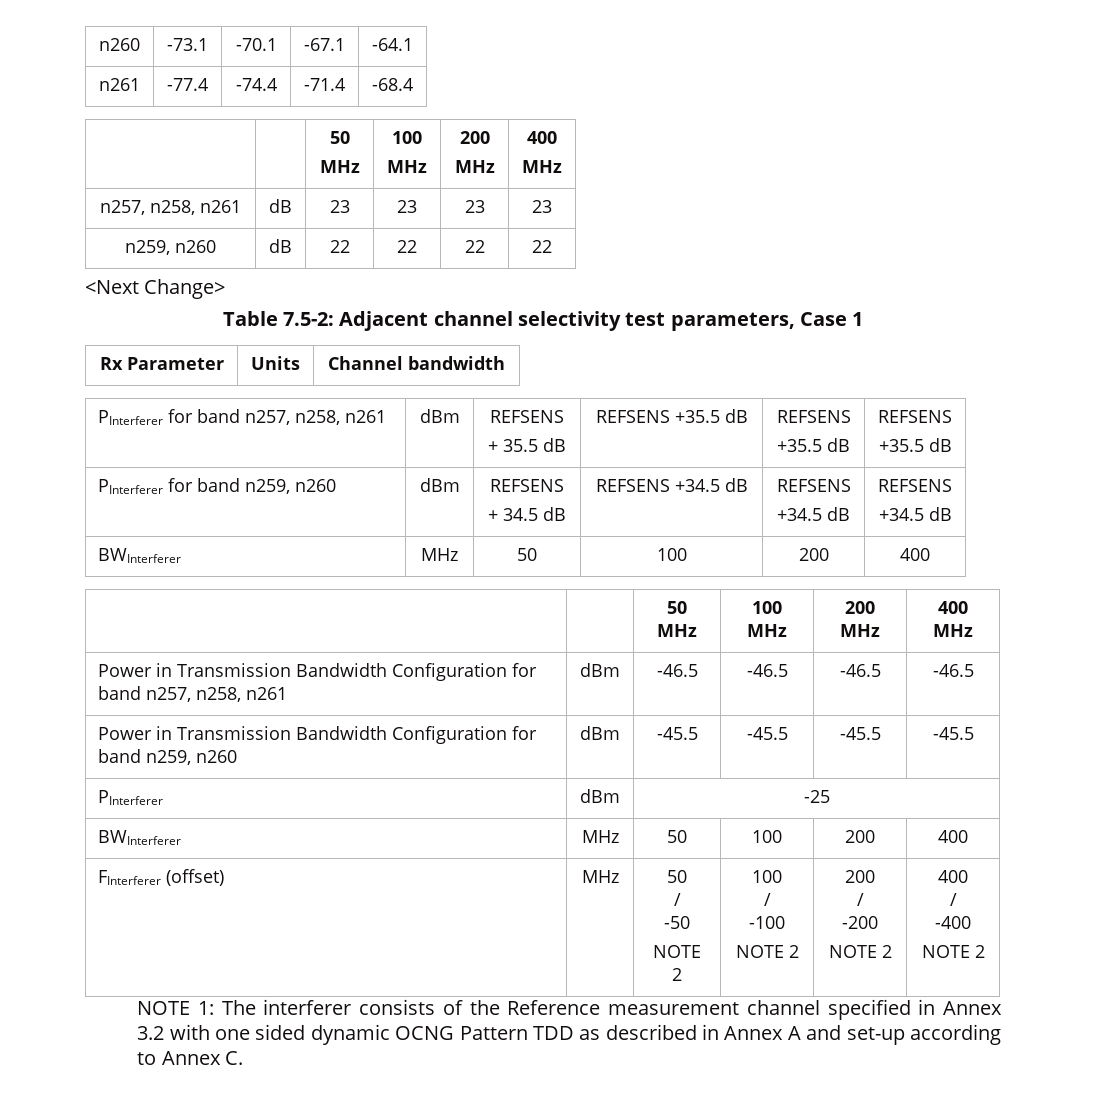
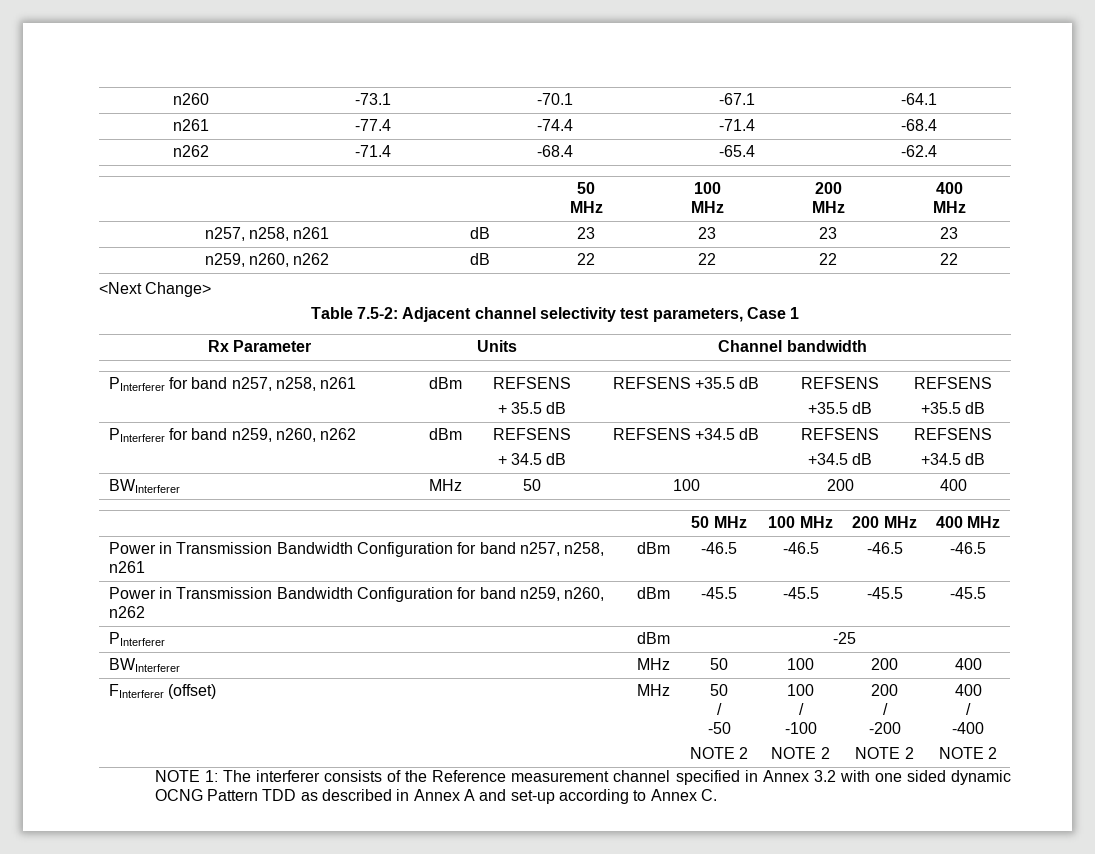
+ n262 | -71.4 | -68.4 | -65.4 | -62.4
- n259, n260 | dB | 22 | 22 | 22 | 22
+ n259, n260, n262 | dB | 22 | 22 | 22 | 22
- PInterferer for band n259, n260 | dBm | REFSENS
+ PInterferer for band n259, n260, n262 | dBm | REFSENS
- Power in Transmission Bandwidth Configuration for band n259, n260 | dBm | -45.5 | -45.5 | -45.5 | -45.5
+ Power in Transmission Bandwidth Configuration for band n259, n260, n262 | dBm | -45.5 | -45.5 | -45.5 | -45.5

